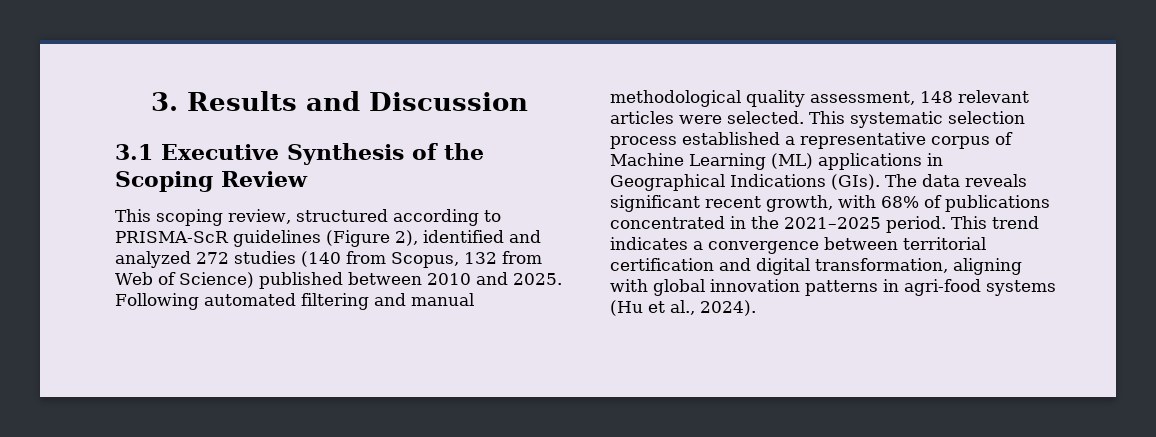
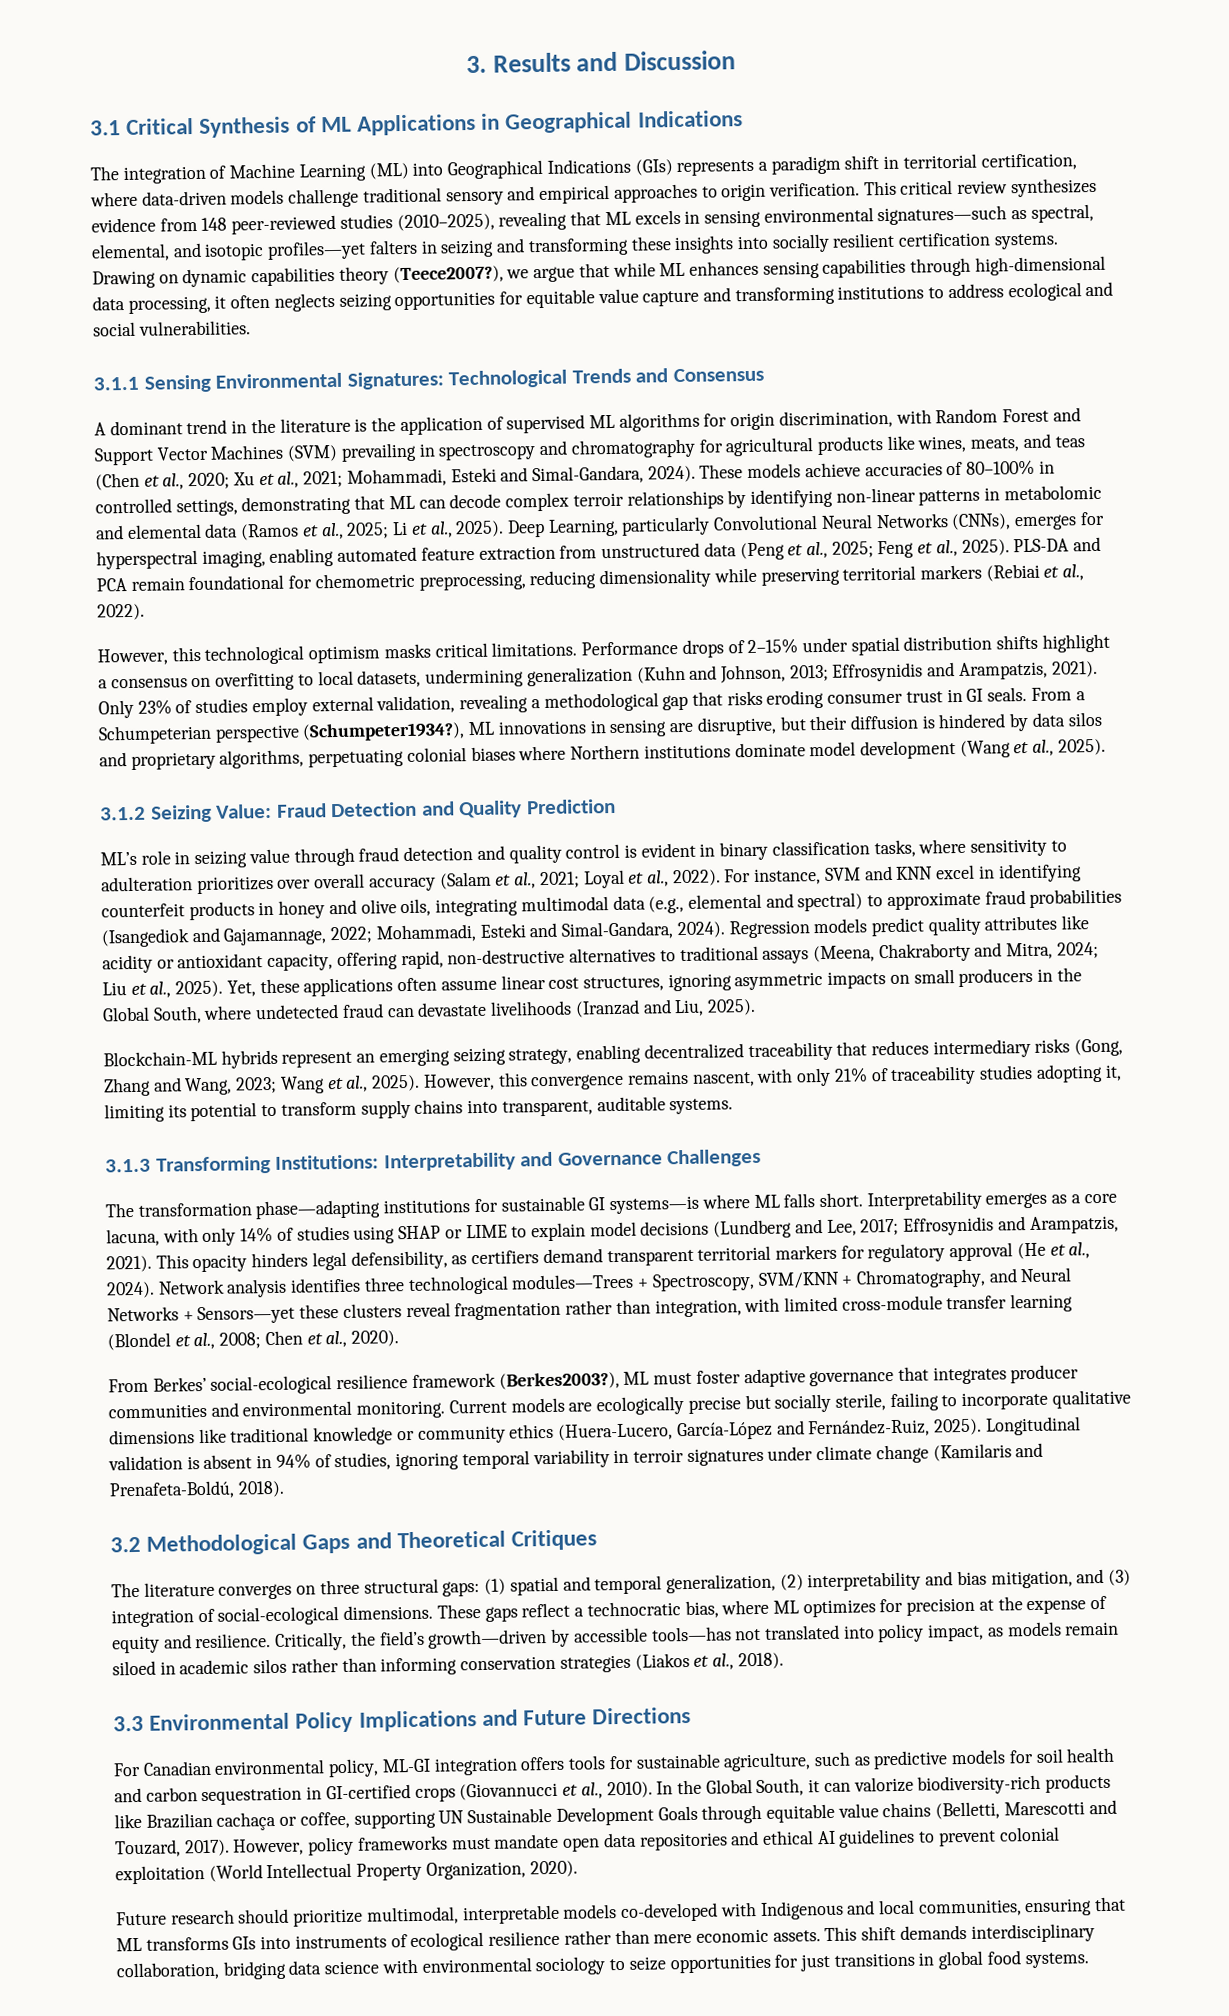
- 3.1 Executive Synthesis of the Scoping Review
- This scoping review, structured according to PRISMA-ScR guidelines (Figure 2), identified and analyzed 272 studies (140 from Scopus, 132 from Web of Science) published between 2010 and 2025. Following automated filtering and manual methodological quality assessment, 148 relevant articles were selected. This systematic selection process established a representative corpus of Machine Learning (ML) applications in Geographical Indications (GIs). The data reveals significant recent growth, with 68% of publications concentrated in the 2021–2025 period. This trend indicates a convergence between territorial certification and digital transformation, aligning with global innovation patterns in agri-food systems (Hu et al., 2024).
+ 3.1 Critical Synthesis of ML Applications in Geographical Indications
+ The integration of Machine Learning (ML) into Geographical Indications (GIs) represents a paradigm shift in territorial certification, where data-driven models challenge traditional sensory and empirical approaches to origin verification. This critical review synthesizes evidence from 148 peer-reviewed studies (2010–2025), revealing that ML excels in sensing environmental signatures—such as spectral, elemental, and isotopic profiles—yet falters in seizing and transforming these insights into socially resilient certification systems. Drawing on dynamic capabilities theory (Teece2007?), we argue that while ML enhances sensing capabilities through high-dimensional data processing, it often neglects seizing opportunities for equitable value capture and transforming institutions to address ecological and social vulnerabilities.
+ 3.1.1 Sensing Environmental Signatures: Technological Trends and Consensus
+ A dominant trend in the literature is the application of supervised ML algorithms for origin discrimination, with Random Forest and Support Vector Machines (SVM) prevailing in spectroscopy and chromatography for agricultural products like wines, meats, and teas (Chen et al., 2020; Xu et al., 2021; Mohammadi, Esteki and Simal-Gandara, 2024). These models achieve accuracies of 80–100% in controlled settings, demonstrating that ML can decode complex terroir relationships by identifying non-linear patterns in metabolomic and elemental data (Ramos et al., 2025; Li et al., 2025). Deep Learning, particularly Convolutional Neural Networks (CNNs), emerges for hyperspectral imaging, enabling automated feature extraction from unstructured data (Peng et al., 2025; Feng et al., 2025). PLS-DA and PCA remain foundational for chemometric preprocessing, reducing dimensionality while preserving territorial markers (Rebiai et al., 2022).
+ However, this technological optimism masks critical limitations. Performance drops of 2–15% under spatial distribution shifts highlight a consensus on overfitting to local datasets, undermining generalization (Kuhn and Johnson, 2013; Effrosynidis and Arampatzis, 2021). Only 23% of studies employ external validation, revealing a methodological gap that risks eroding consumer trust in GI seals. From a Schumpeterian perspective (Schumpeter1934?), ML innovations in sensing are disruptive, but their diffusion is hindered by data silos and proprietary algorithms, perpetuating colonial biases where Northern institutions dominate model development (Wang et al., 2025).
+ 3.1.2 Seizing Value: Fraud Detection and Quality Prediction
+ ML’s role in seizing value through fraud detection and quality control is evident in binary classification tasks, where sensitivity to adulteration prioritizes over overall accuracy (Salam et al., 2021; Loyal et al., 2022). For instance, SVM and KNN excel in identifying counterfeit products in honey and olive oils, integrating multimodal data (e.g., elemental and spectral) to approximate fraud probabilities (Isangediok and Gajamannage, 2022; Mohammadi, Esteki and Simal-Gandara, 2024). Regression models predict quality attributes like acidity or antioxidant capacity, offering rapid, non-destructive alternatives to traditional assays (Meena, Chakraborty and Mitra, 2024; Liu et al., 2025). Yet, these applications often assume linear cost structures, ignoring asymmetric impacts on small producers in the Global South, where undetected fraud can devastate livelihoods (Iranzad and Liu, 2025).
+ Blockchain-ML hybrids represent an emerging seizing strategy, enabling decentralized traceability that reduces intermediary risks (Gong, Zhang and Wang, 2023; Wang et al., 2025). However, this convergence remains nascent, with only 21% of traceability studies adopting it, limiting its potential to transform supply chains into transparent, auditable systems.
+ 3.1.3 Transforming Institutions: Interpretability and Governance Challenges
+ The transformation phase—adapting institutions for sustainable GI systems—is where ML falls short. Interpretability emerges as a core lacuna, with only 14% of studies using SHAP or LIME to explain model decisions (Lundberg and Lee, 2017; Effrosynidis and Arampatzis, 2021). This opacity hinders legal defensibility, as certifiers demand transparent territorial markers for regulatory approval (He et al., 2024). Network analysis identifies three technological modules—Trees + Spectroscopy, SVM/KNN + Chromatography, and Neural Networks + Sensors—yet these clusters reveal fragmentation rather than integration, with limited cross-module transfer learning (Blondel et al., 2008; Chen et al., 2020).
+ From Berkes’ social-ecological resilience framework (Berkes2003?), ML must foster adaptive governance that integrates producer communities and environmental monitoring. Current models are ecologically precise but socially sterile, failing to incorporate qualitative dimensions like traditional knowledge or community ethics (Huera-Lucero, García-López and Fernández-Ruiz, 2025). Longitudinal validation is absent in 94% of studies, ignoring temporal variability in terroir signatures under climate change (Kamilaris and Prenafeta-Boldú, 2018).
+ 3.2 Methodological Gaps and Theoretical Critiques
+ The literature converges on three structural gaps: (1) spatial and temporal generalization, (2) interpretability and bias mitigation, and (3) integration of social-ecological dimensions. These gaps reflect a technocratic bias, where ML optimizes for precision at the expense of equity and resilience. Critically, the field’s growth—driven by accessible tools—has not translated into policy impact, as models remain siloed in academic silos rather than informing conservation strategies (Liakos et al., 2018).
+ 3.3 Environmental Policy Implications and Future Directions
+ For Canadian environmental policy, ML-GI integration offers tools for sustainable agriculture, such as predictive models for soil health and carbon sequestration in GI-certified crops (Giovannucci et al., 2010). In the Global South, it can valorize biodiversity-rich products like Brazilian cachaça or coffee, supporting UN Sustainable Development Goals through equitable value chains (Belletti, Marescotti and Touzard, 2017). However, policy frameworks must mandate open data repositories and ethical AI guidelines to prevent colonial exploitation (World Intellectual Property Organization, 2020).
+ Future research should prioritize multimodal, interpretable models co-developed with Indigenous and local communities, ensuring that ML transforms GIs into instruments of ecological resilience rather than mere economic assets. This shift demands interdisciplinary collaboration, bridging data science with environmental sociology to seize opportunities for just transitions in global food systems.

